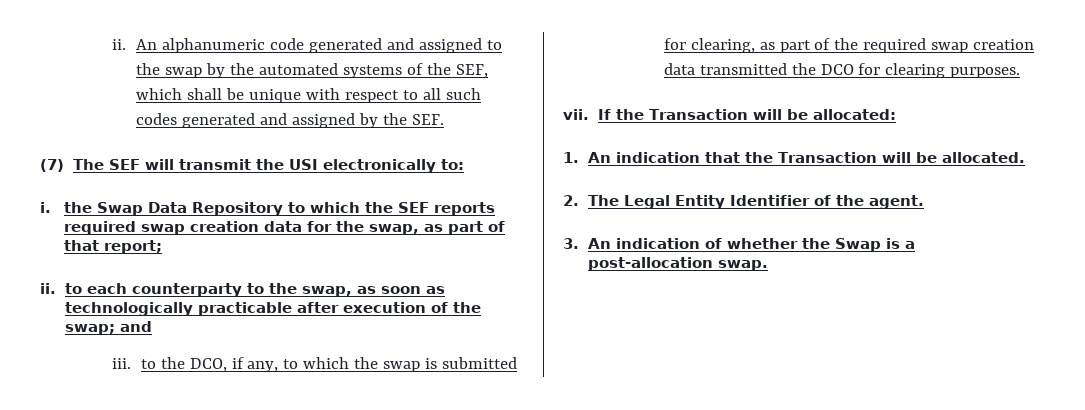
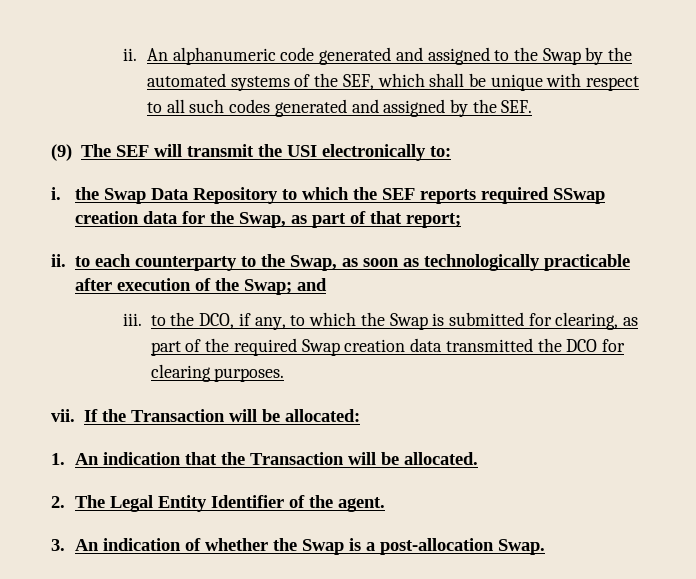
- An alphanumeric code generated and assigned to the swap by the automated systems of the SEF, which shall be unique with respect to all such codes generated and assigned by the SEF.
+ An alphanumeric code generated and assigned to the Swap by the automated systems of the SEF, which shall be unique with respect to all such codes generated and assigned by the SEF.
- (7) The SEF will transmit the USI electronically to:
+ (9) The SEF will transmit the USI electronically to:
- i. the Swap Data Repository to which the SEF reports required swap creation data for the swap, as part of that report;
+ i. the Swap Data Repository to which the SEF reports required SSwap creation data for the Swap, as part of that report;
- ii. to each counterparty to the swap, as soon as technologically practicable after execution of the swap; and
+ ii. to each counterparty to the Swap, as soon as technologically practicable after execution of the Swap; and
- iii. to the DCO, if any, to which the swap is submitted for clearing, as part of the required swap creation data transmitted the DCO for clearing purposes.
+ iii. to the DCO, if any, to which the Swap is submitted for clearing, as part of the required Swap creation data transmitted the DCO for clearing purposes.
- 3. An indication of whether the Swap is a post-allocation swap.
+ 3. An indication of whether the Swap is a post-allocation Swap.

